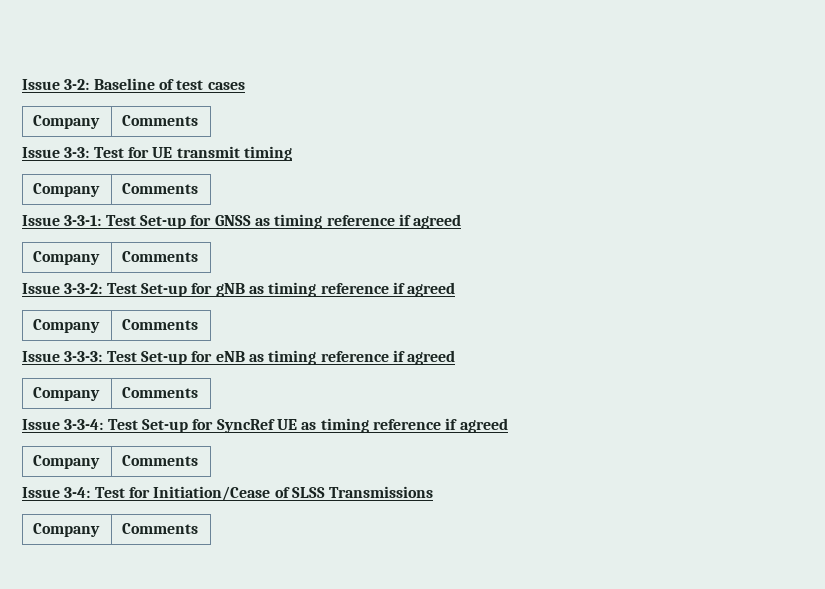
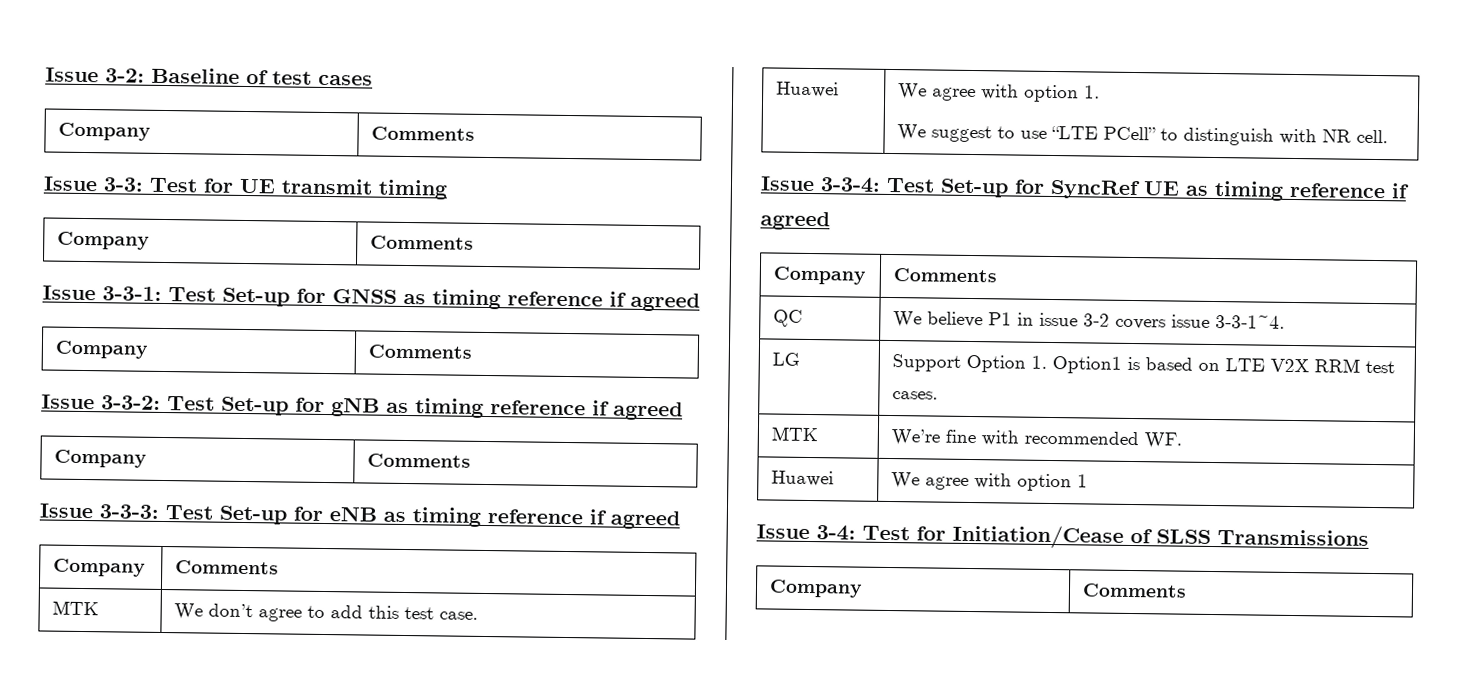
+ MTK | We don’t agree to add this test case.
+ Huawei | We agree with option 1.
+ We suggest to use “LTE PCell” to distinguish with NR cell.
+ QC | We believe P1 in issue 3-2 covers issue 3-3-1~4.
+ LG | Support Option 1. Option1 is based on LTE V2X RRM test cases.
+ MTK | We’re fine with recommended WF.
+ Huawei | We agree with option 1

